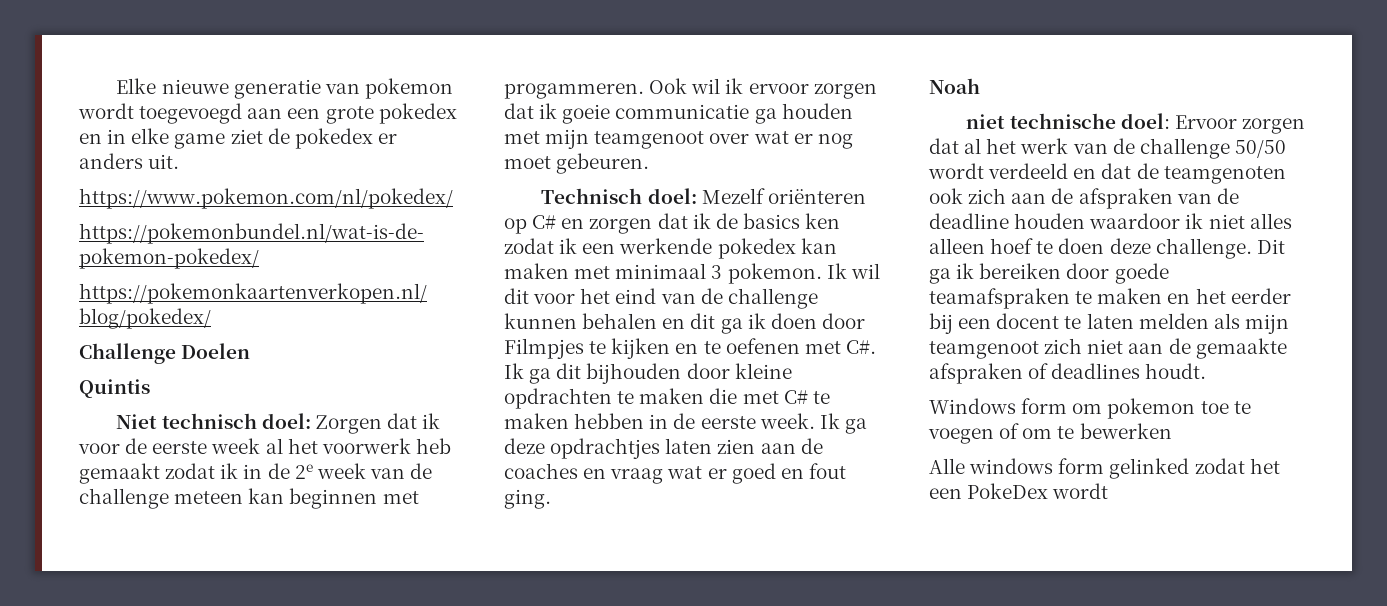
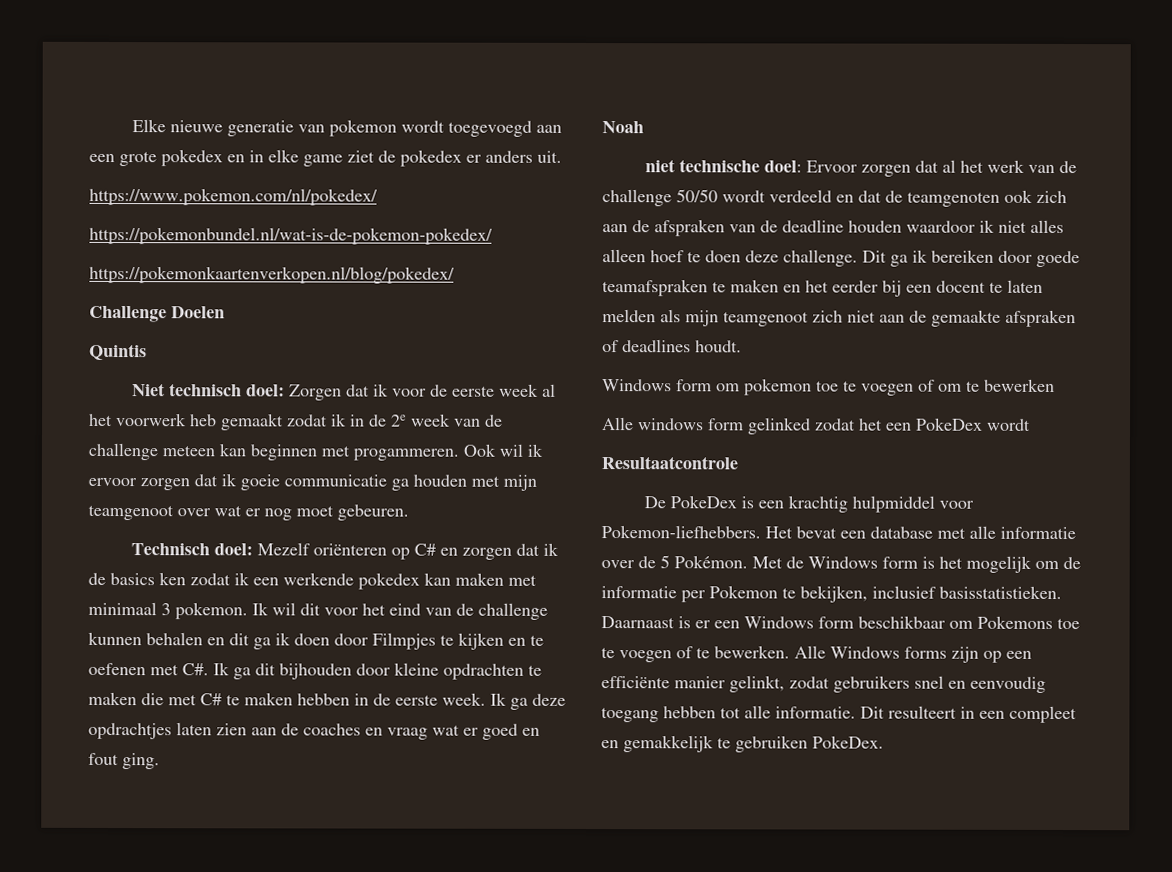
+ Resultaatcontrole
+ De PokeDex is een krachtig hulpmiddel voor Pokemon-liefhebbers. Het bevat een database met alle informatie over de 5 Pokémon. Met de Windows form is het mogelijk om de informatie per Pokemon te bekijken, inclusief basisstatistieken. Daarnaast is er een Windows form beschikbaar om Pokemons toe te voegen of te bewerken. Alle Windows forms zijn op een efficiënte manier gelinkt, zodat gebruikers snel en eenvoudig toegang hebben tot alle informatie. Dit resulteert in een compleet en gemakkelijk te gebruiken PokeDex.

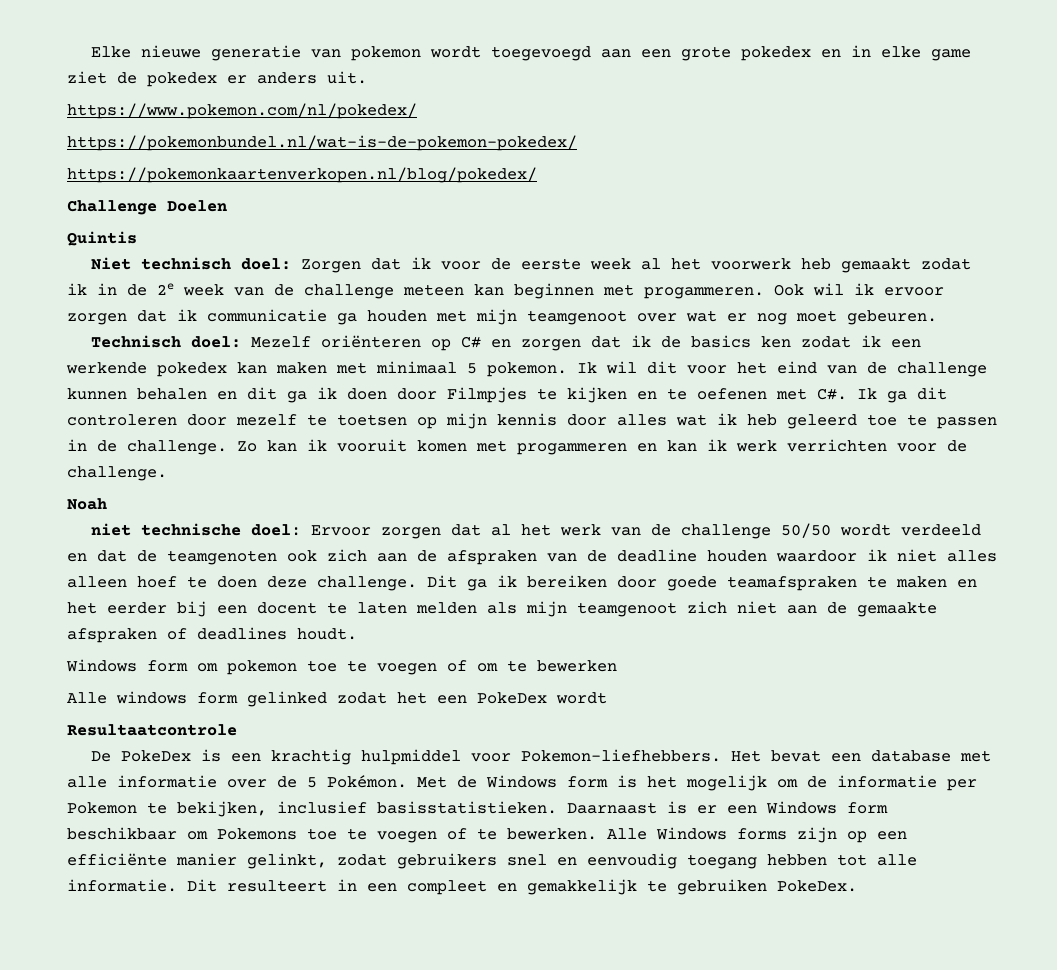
- Ook wil ik ervoor zorgen dat ik goeie communicatie ga houden met mijn teamgenoot over wat er nog moet gebeuren.
+ Ook wil ik ervoor zorgen dat ik communicatie ga houden met mijn teamgenoot over wat er nog moet gebeuren.
- Technisch doel: Mezelf oriënteren op C# en zorgen dat ik de basics ken zodat ik een werkende pokedex kan maken met minimaal 3 pokemon.
+ Technisch doel: Mezelf oriënteren op C# en zorgen dat ik de basics ken zodat ik een werkende pokedex kan maken met minimaal 5 pokemon.
- Ik wil dit voor het eind van de challenge kunnen behalen en dit ga ik doen door Filmpjes te kijken en te oefenen met C#. Ik ga dit bijhouden door kleine opdrachten te maken die met C# te maken hebben in de eerste week. Ik ga deze opdrachtjes laten zien aan de coaches en vraag wat er goed en fout ging.
+ Ik wil dit voor het eind van de challenge kunnen behalen en dit ga ik doen door Filmpjes te kijken en te oefenen met C#. Ik ga dit controleren door mezelf te toetsen op mijn kennis door alles wat ik heb geleerd toe te passen in de challenge. Zo kan ik vooruit komen met progammeren en kan ik werk verrichten voor de challenge.

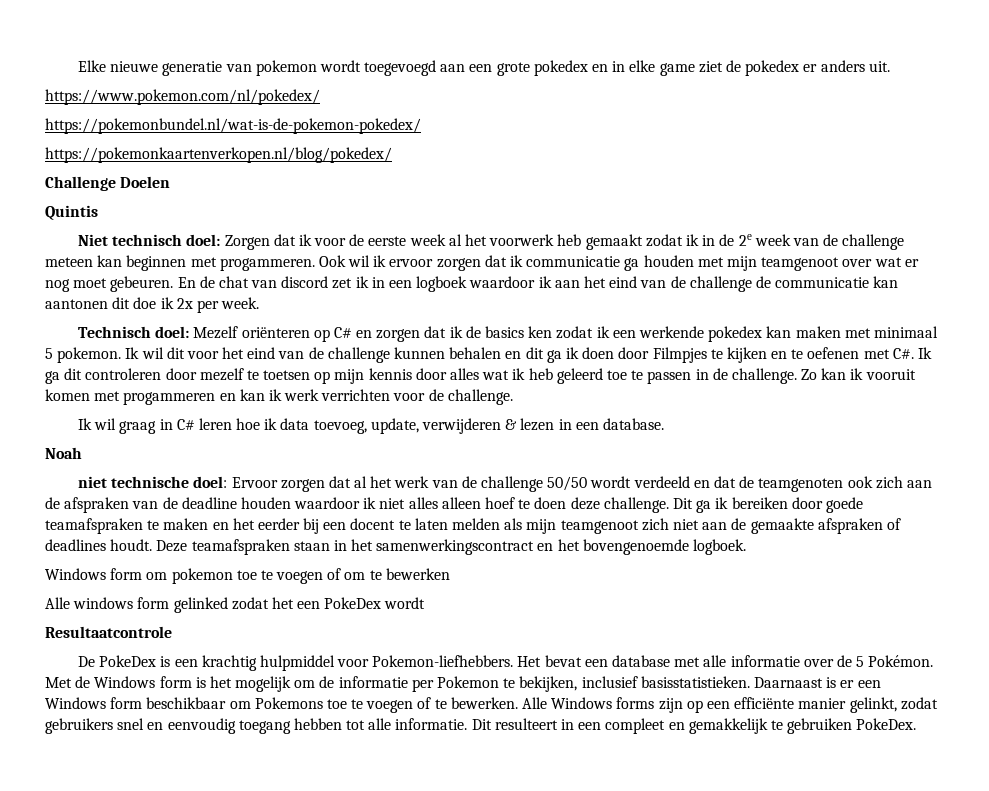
+ En de chat van discord zet ik in een logboek waardoor ik aan het eind van de challenge de communicatie kan aantonen dit doe ik 2x per week.
+ Ik wil graag in C# leren hoe ik data toevoeg, update, verwijderen & lezen in een database.
+ Deze teamafspraken staan in het samenwerkingscontract en het bovengenoemde logboek.

